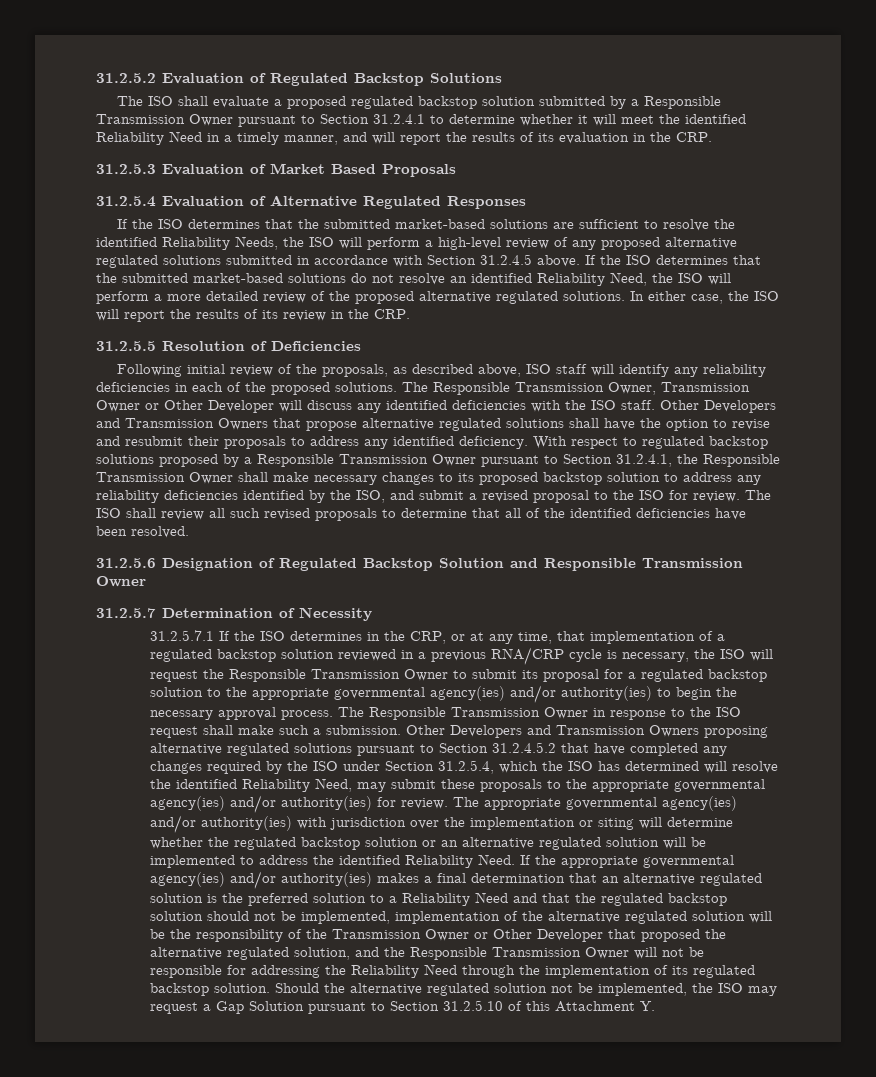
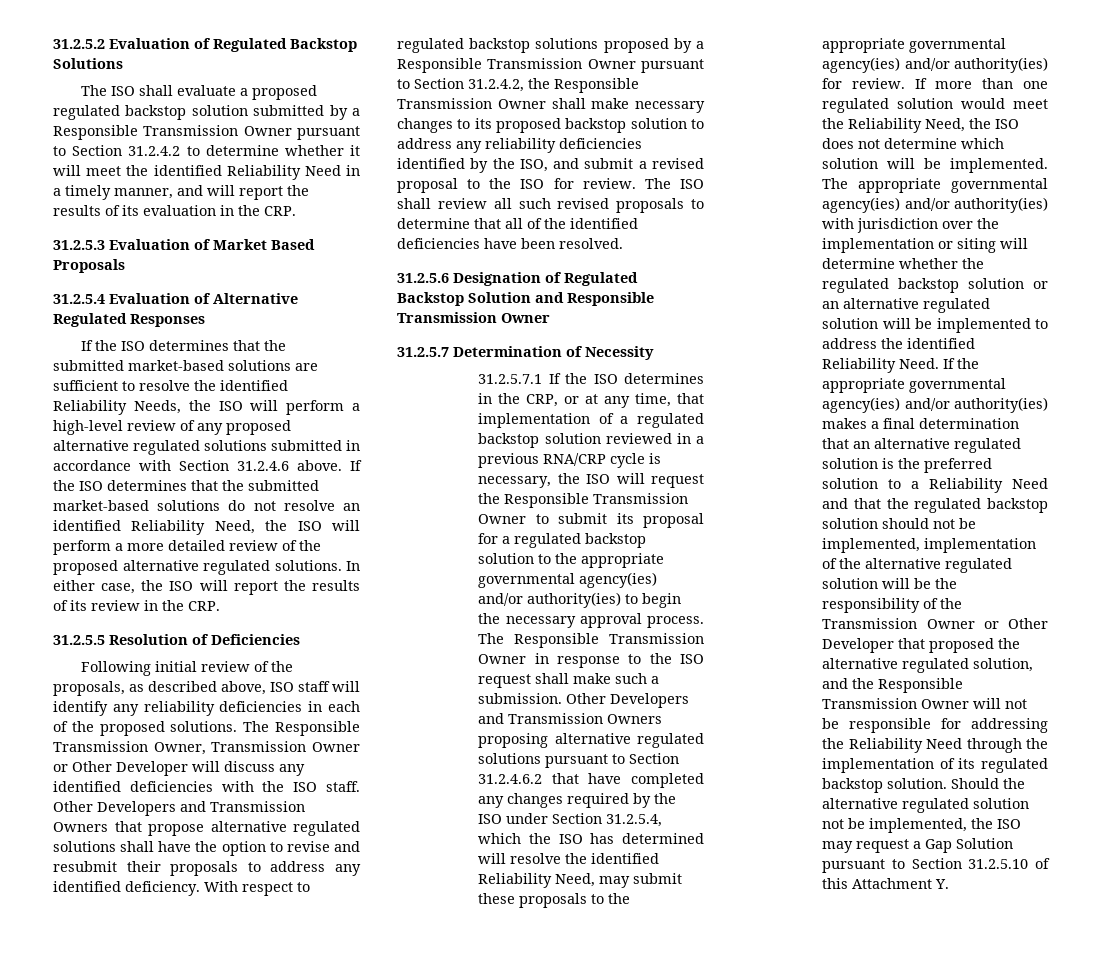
- The ISO shall evaluate a proposed regulated backstop solution submitted by a Responsible Transmission Owner pursuant to Section 31.2.4.1 to determine whether it will meet the identified Reliability Need in a timely manner, and will report the results of its evaluation in the CRP.
+ The ISO shall evaluate a proposed regulated backstop solution submitted by a Responsible Transmission Owner pursuant to Section 31.2.4.2 to determine whether it will meet the identified Reliability Need in a timely manner, and will report the results of its evaluation in the CRP.
- If the ISO determines that the submitted market-based solutions are sufficient to resolve the identified Reliability Needs, the ISO will perform a high-level review of any proposed alternative regulated solutions submitted in accordance with Section 31.2.4.5 above.
+ If the ISO determines that the submitted market-based solutions are sufficient to resolve the identified Reliability Needs, the ISO will perform a high-level review of any proposed alternative regulated solutions submitted in accordance with Section 31.2.4.6 above.
- With respect to regulated backstop solutions proposed by a Responsible Transmission Owner pursuant to Section 31.2.4.1, the Responsible Transmission Owner shall make necessary changes to its proposed backstop solution to address any reliability deficiencies identified by the ISO, and submit a revised proposal to the ISO for review.
+ With respect to regulated backstop solutions proposed by a Responsible Transmission Owner pursuant to Section 31.2.4.2, the Responsible Transmission Owner shall make necessary changes to its proposed backstop solution to address any reliability deficiencies identified by the ISO, and submit a revised proposal to the ISO for review.
- Other Developers and Transmission Owners proposing alternative regulated solutions pursuant to Section 31.2.4.5.2 that have completed any changes required by the ISO under Section 31.2.5.4, which the ISO has determined will resolve the identified Reliability Need, may submit these proposals to the appropriate governmental agency(ies) and/or authority(ies) for review.
+ Other Developers and Transmission Owners proposing alternative regulated solutions pursuant to Section 31.2.4.6.2 that have completed any changes required by the ISO under Section 31.2.5.4, which the ISO has determined will resolve the identified Reliability Need, may submit these proposals to the appropriate governmental agency(ies) and/or authority(ies) for review.
+ If more than one regulated solution would meet the Reliability Need, the ISO does not determine which solution will be implemented.

